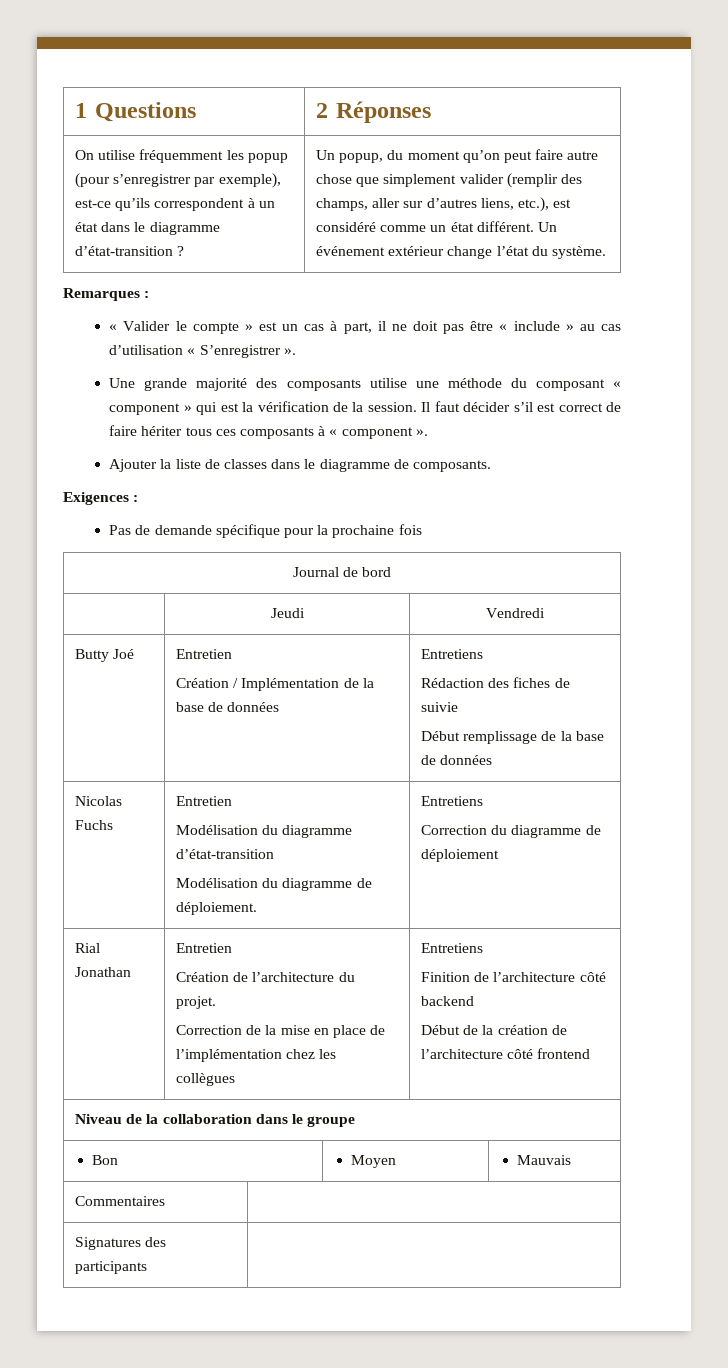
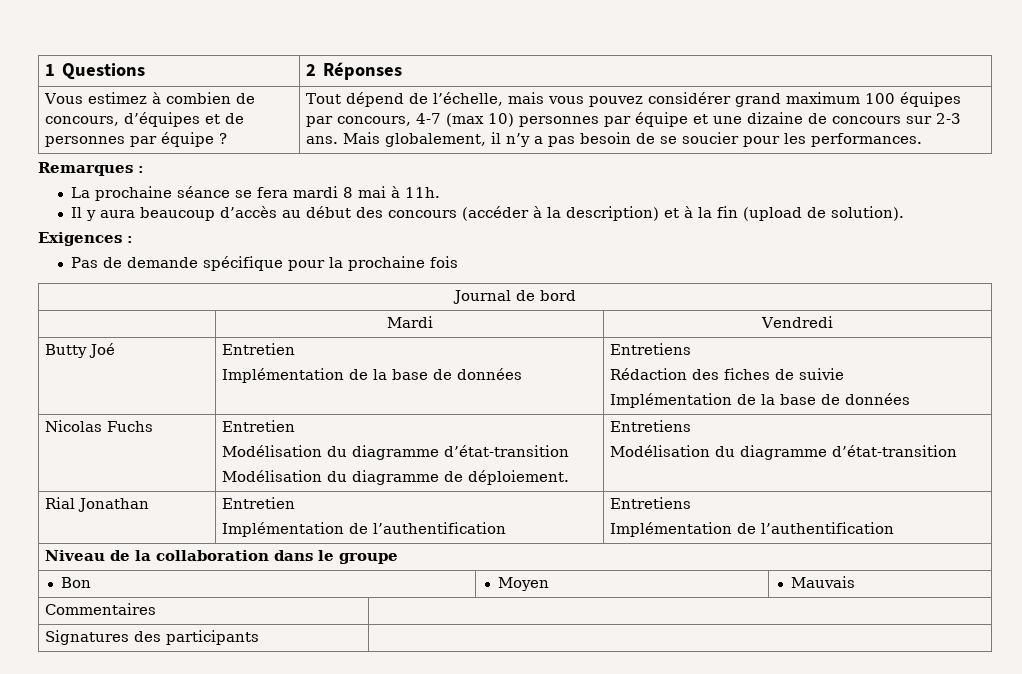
- On utilise fréquemment les popup (pour s’enregistrer par exemple), est-ce qu’ils correspondent à un état dans le diagramme d’état-transition ? | Un popup, du moment qu’on peut faire autre chose que simplement valider (remplir des champs, aller sur d’autres liens, etc.), est considéré comme un état différent. Un événement extérieur change l’état du système.
+ Vous estimez à combien de concours, d’équipes et de personnes par équipe ? | Tout dépend de l’échelle, mais vous pouvez considérer grand maximum 100 équipes par concours, 4-7 (max 10) personnes par équipe et une dizaine de concours sur 2-3 ans. Mais globalement, il n’y a pas besoin de se soucier pour les performances.
  Remarques :
- « Valider le compte » est un cas à part, il ne doit pas être « include » au cas d’utilisation « S’enregistrer ».
- Une grande majorité des composants utilise une méthode du composant « component » qui est la vérification de la session. Il faut décider s’il est correct de faire hériter tous ces composants à « component ».
- Ajouter la liste de classes dans le diagramme de composants.
+ La prochaine séance se fera mardi 8 mai à 11h.
+ Il y aura beaucoup d’accès au début des concours (accéder à la description) et à la fin (upload de solution).
- | Jeudi | Vendredi
+ | Mardi | Vendredi
  Butty Joé | Entretien
- Création / Implémentation de la base de données | Entretiens
+ Implémentation de la base de données | Entretiens
  Rédaction des fiches de suivie
- Début remplissage de la base de données
+ Implémentation de la base de données
  Nicolas Fuchs | Entretien
  Modélisation du diagramme d’état-transition
  Modélisation du diagramme de déploiement. | Entretiens
- Correction du diagramme de déploiement
+ Modélisation du diagramme d’état-transition
  Rial Jonathan | Entretien
- Création de l’architecture du projet.
- Correction de la mise en place de l’implémentation chez les collègues | Entretiens
- Finition de l’architecture côté backend
- Début de la création de l’architecture côté frontend
+ Implémentation de l’authentification | Entretiens
+ Implémentation de l’authentification

